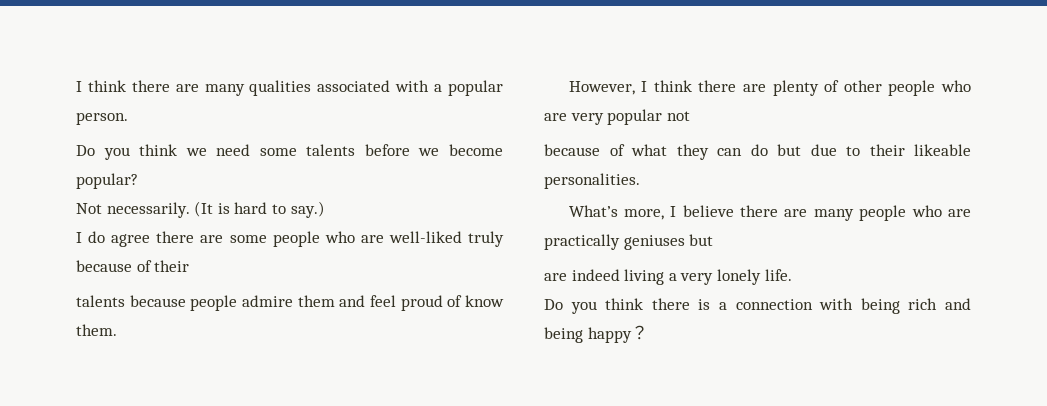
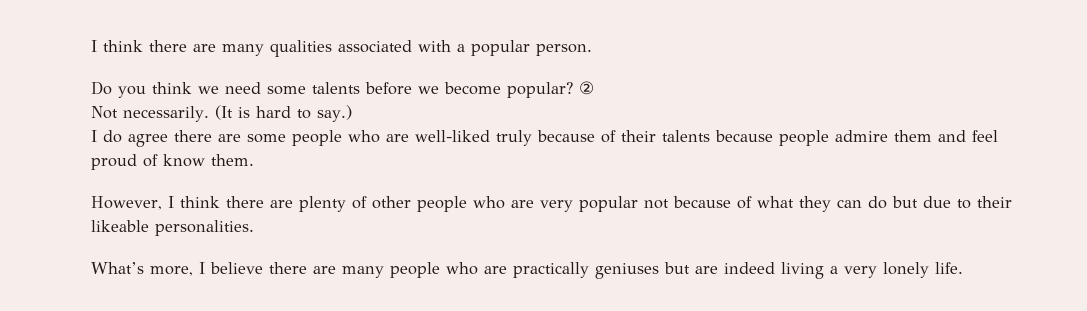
+ ②
- I do agree there are some people who are well-liked truly because of their
- talents because people admire them and feel proud of know them.
+ I do agree there are some people who are well-liked truly because of their talents because people admire them and feel proud of know them.
- However, I think there are plenty of other people who are very popular not
- because of what they can do but due to their likeable personalities.
+ However, I think there are plenty of other people who are very popular not because of what they can do but due to their likeable personalities.
- What’s more, I believe there are many people who are practically geniuses but
- are indeed living a very lonely life.
+ What’s more, I believe there are many people who are practically geniuses but are indeed living a very lonely life.
- Do you think there is a connection with being rich and being happy？

